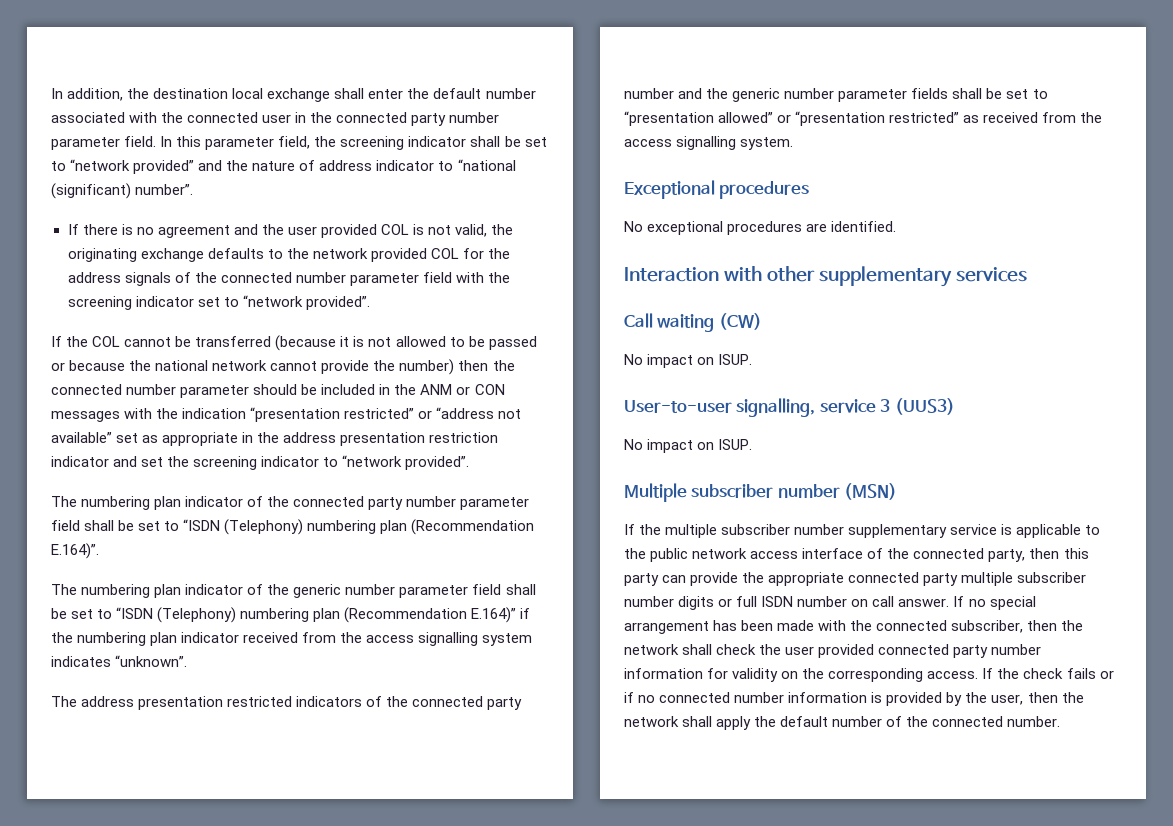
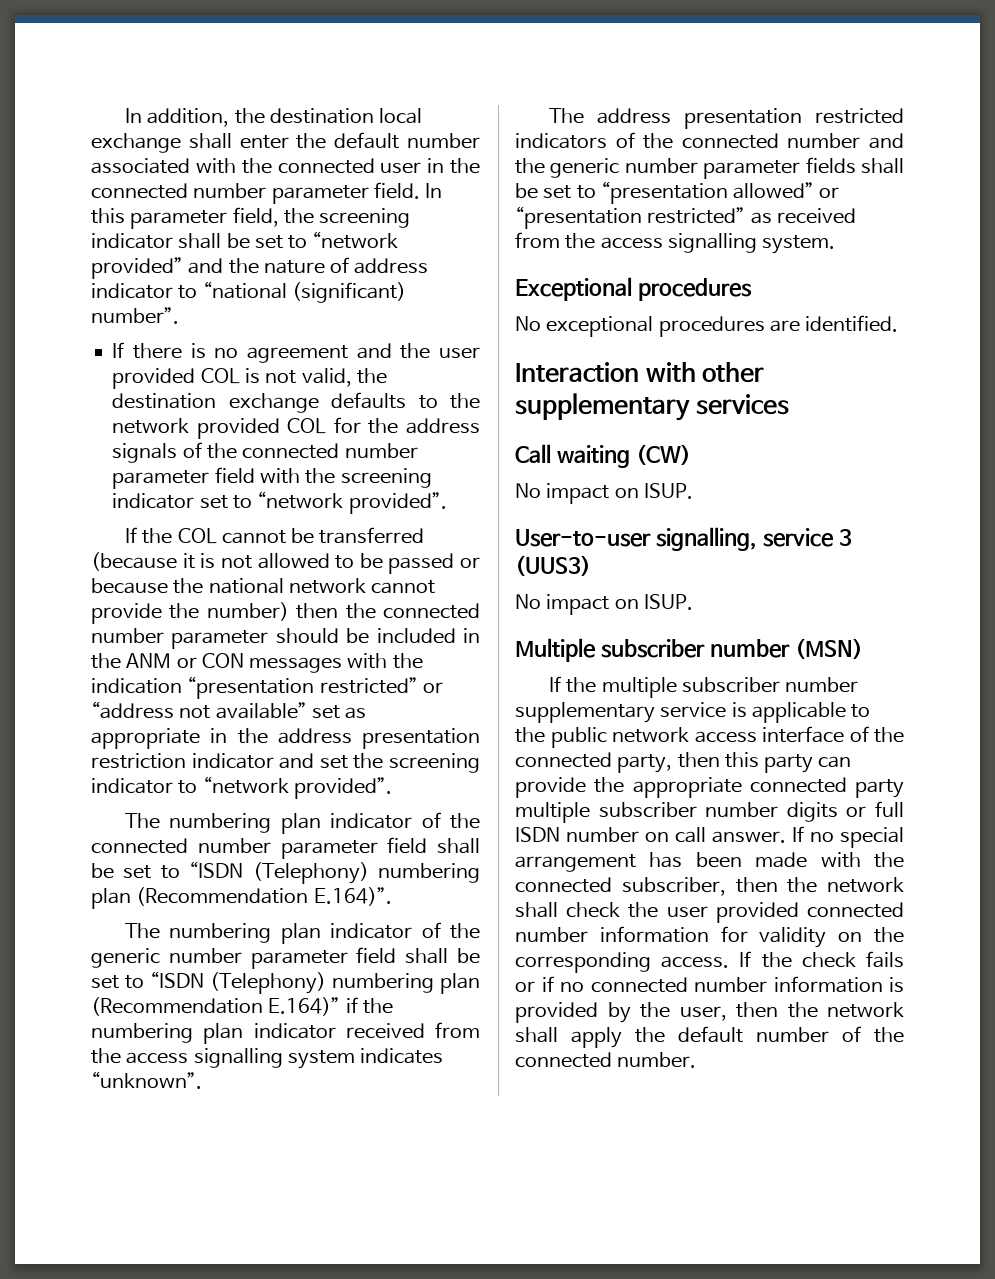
- In addition, the destination local exchange shall enter the default number associated with the connected user in the connected party number parameter field.
+ In addition, the destination local exchange shall enter the default number associated with the connected user in the connected number parameter field.
- If there is no agreement and the user provided COL is not valid, the originating exchange defaults to the network provided COL for the address signals of the connected number parameter field with the screening indicator set to “network provided”.
+ If there is no agreement and the user provided COL is not valid, the destination exchange defaults to the network provided COL for the address signals of the connected number parameter field with the screening indicator set to “network provided”.
- The numbering plan indicator of the connected party number parameter field shall be set to “ISDN (Telephony) numbering plan (Recommendation E.164)”.
+ The numbering plan indicator of the connected number parameter field shall be set to “ISDN (Telephony) numbering plan (Recommendation E.164)”.
- The address presentation restricted indicators of the connected party number and the generic number parameter fields shall be set to “presentation allowed” or “presentation restricted” as received from the access signalling system.
+ The address presentation restricted indicators of the connected number and the generic number parameter fields shall be set to “presentation allowed” or “presentation restricted” as received from the access signalling system.
- If no special arrangement has been made with the connected subscriber, then the network shall check the user provided connected party number information for validity on the corresponding access.
+ If no special arrangement has been made with the connected subscriber, then the network shall check the user provided connected number information for validity on the corresponding access.

